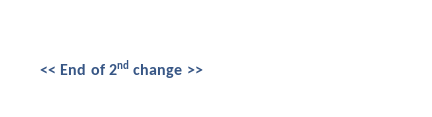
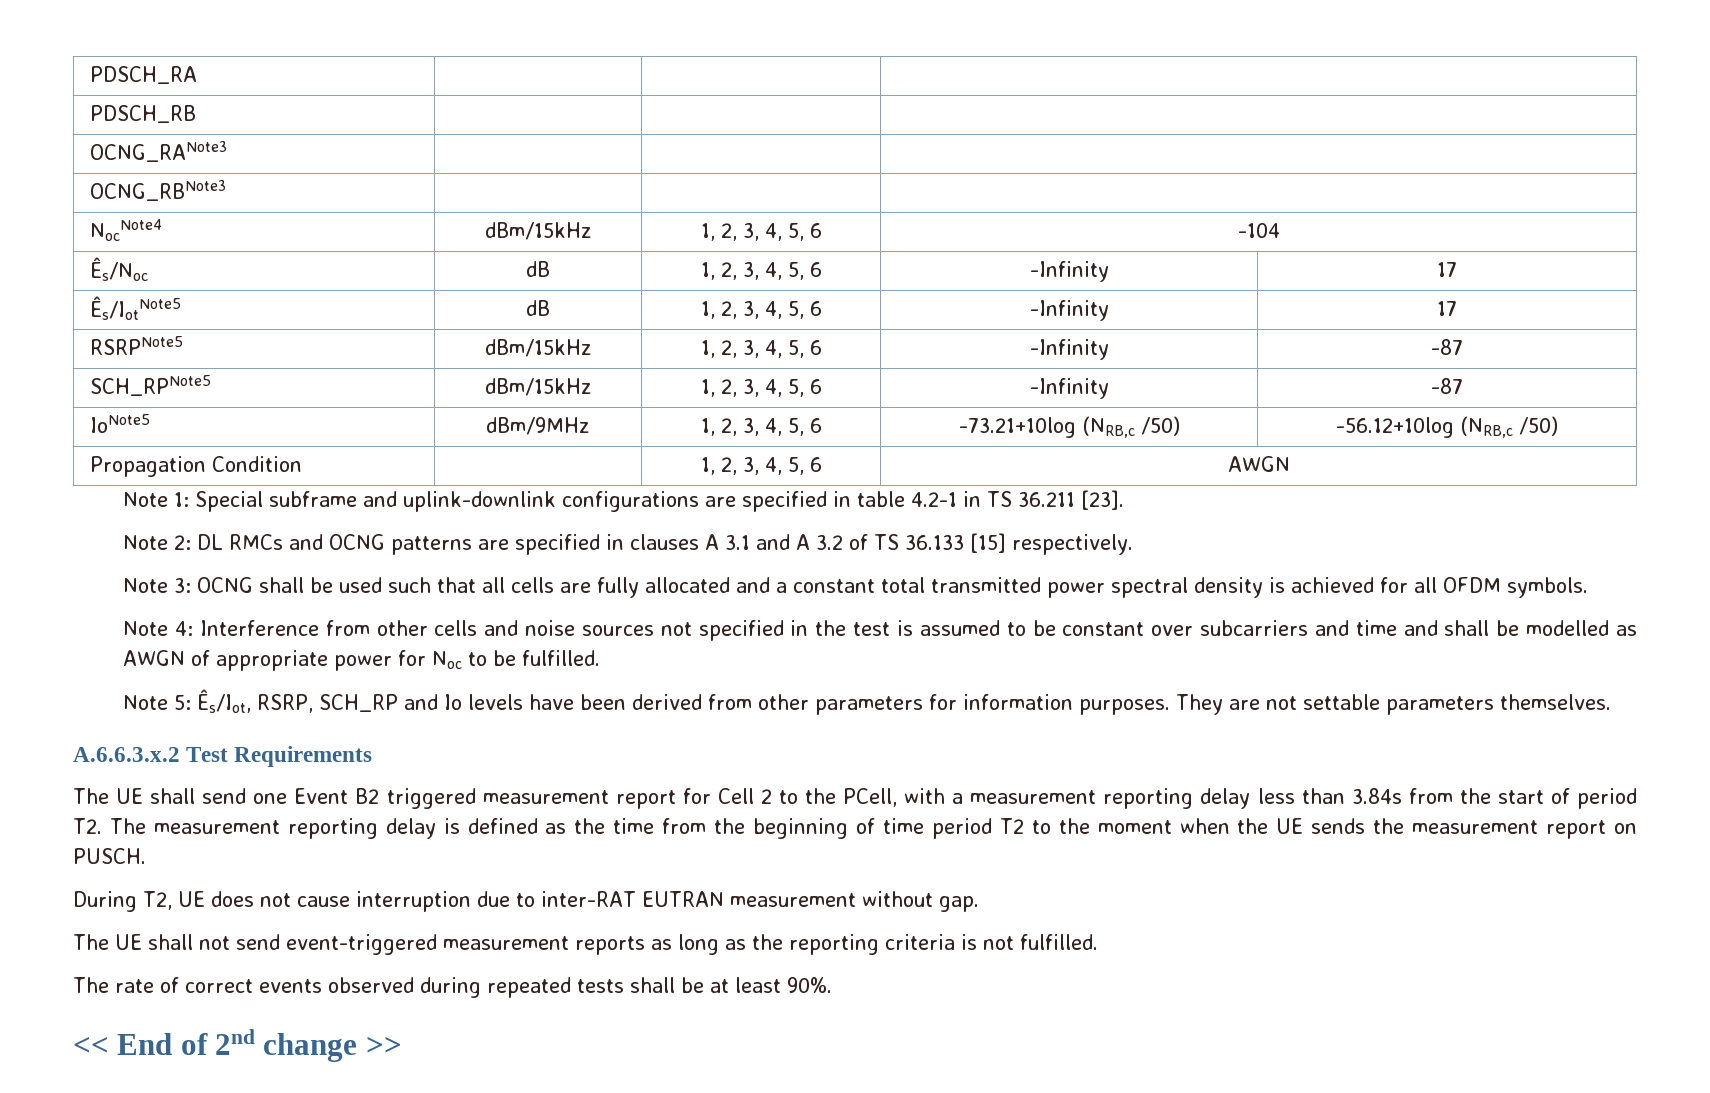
+ PDSCH_RA | | |
+ PDSCH_RB | | |
+ OCNG_RANote3 | | |
+ OCNG_RBNote3 | | |
+ NocNote4 | dBm/15kHz | 1, 2, 3, 4, 5, 6 | -104
+ Ês/Noc | dB | 1, 2, 3, 4, 5, 6 | -Infinity | 17
+ Ês/IotNote5 | dB | 1, 2, 3, 4, 5, 6 | -Infinity | 17
+ RSRPNote5 | dBm/15kHz | 1, 2, 3, 4, 5, 6 | -Infinity | -87
+ SCH_RPNote5 | dBm/15kHz | 1, 2, 3, 4, 5, 6 | -Infinity | -87
+ IoNote5 | dBm/9MHz | 1, 2, 3, 4, 5, 6 | -73.21+10log (NRB,c /50) | -56.12+10log (NRB,c /50)
+ Propagation Condition | | 1, 2, 3, 4, 5, 6 | AWGN
+ Note 1: Special subframe and uplink-downlink configurations are specified in table 4.2-1 in TS 36.211 [23].
+ Note 2: DL RMCs and OCNG patterns are specified in clauses A 3.1 and A 3.2 of TS 36.133 [15] respectively.
+ Note 3: OCNG shall be used such that all cells are fully allocated and a constant total transmitted power spectral density is achieved for all OFDM symbols.
+ Note 4: Interference from other cells and noise sources not specified in the test is assumed to be constant over subcarriers and time and shall be modelled as AWGN of appropriate power for Noc to be fulfilled.
+ Note 5: Ês/Iot, RSRP, SCH_RP and Io levels have been derived from other parameters for information purposes. They are not settable parameters themselves.
+ A.6.6.3.x.2 Test Requirements
+ The UE shall send one Event B2 triggered measurement report for Cell 2 to the PCell, with a measurement reporting delay less than 3.84s from the start of period T2. The measurement reporting delay is defined as the time from the beginning of time period T2 to the moment when the UE sends the measurement report on PUSCH.
+ During T2, UE does not cause interruption due to inter-RAT EUTRAN measurement without gap.
+ The UE shall not send event-triggered measurement reports as long as the reporting criteria is not fulfilled.
+ The rate of correct events observed during repeated tests shall be at least 90%.

